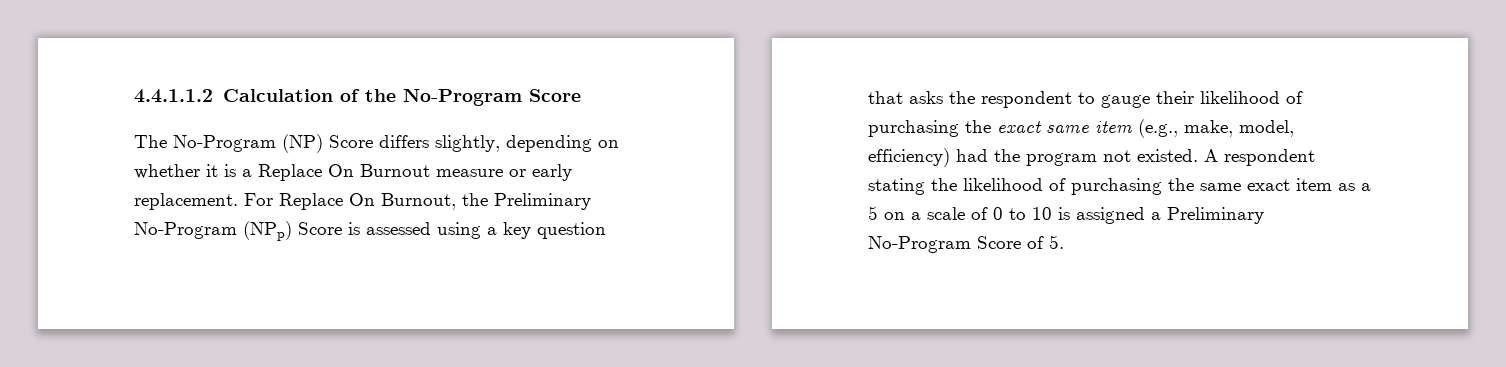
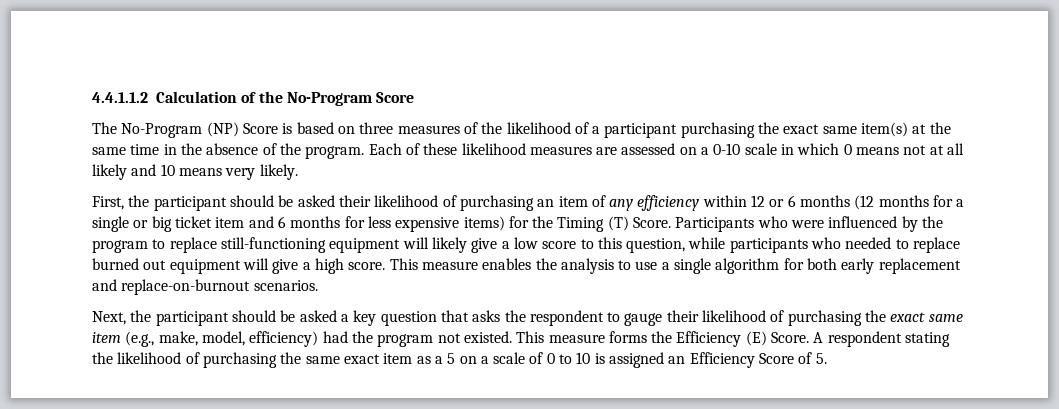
- The No-Program (NP) Score differs slightly, depending on whether it is a Replace On Burnout measure or early replacement. For Replace On Burnout, the Preliminary No-Program (NPp) Score is assessed using a key question that asks the respondent to gauge their likelihood of purchasing the exact same item (e.g., make, model, efficiency) had the program not existed.
+ The No-Program (NP) Score is based on three measures of the likelihood of a participant purchasing the exact same item(s) at the same time in the absence of the program. Each of these likelihood measures are assessed on a 0-10 scale in which 0 means not at all likely and 10 means very likely.
+ First, the participant should be asked their likelihood of purchasing an item of any efficiency within 12 or 6 months (12 months for a single or big ticket item and 6 months for less expensive items) for the Timing (T) Score. Participants who were influenced by the program to replace still-functioning equipment will likely give a low score to this question, while participants who needed to replace burned out equipment will give a high score. This measure enables the analysis to use a single algorithm for both early replacement and replace-on-burnout scenarios.
+ Next, the participant should be asked a key question that asks the respondent to gauge their likelihood of purchasing the exact same item (e.g., make, model, efficiency) had the program not existed.
+ This measure forms the Efficiency (E) Score.
- A respondent stating the likelihood of purchasing the same exact item as a 5 on a scale of 0 to 10 is assigned a Preliminary No-Program Score of 5.
+ A respondent stating the likelihood of purchasing the same exact item as a 5 on a scale of 0 to 10 is assigned an Efficiency Score of 5.

